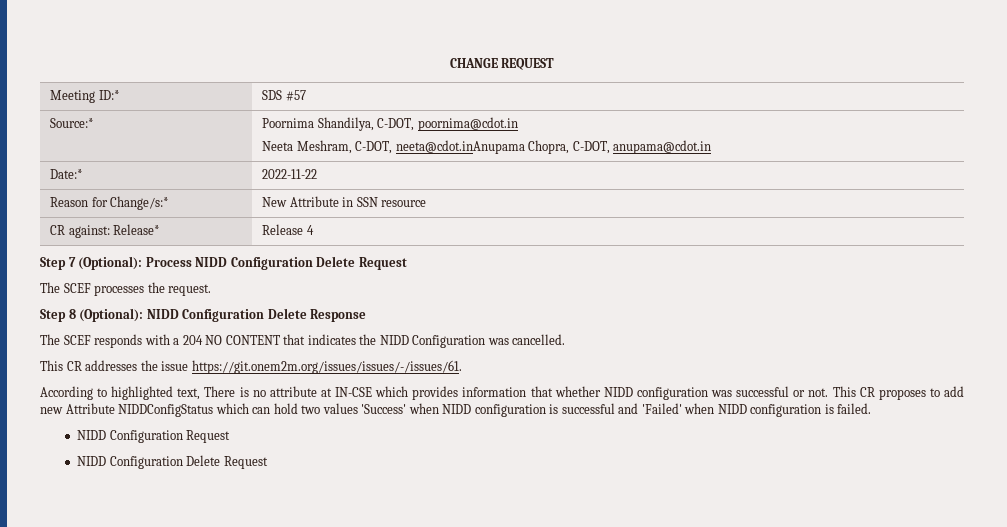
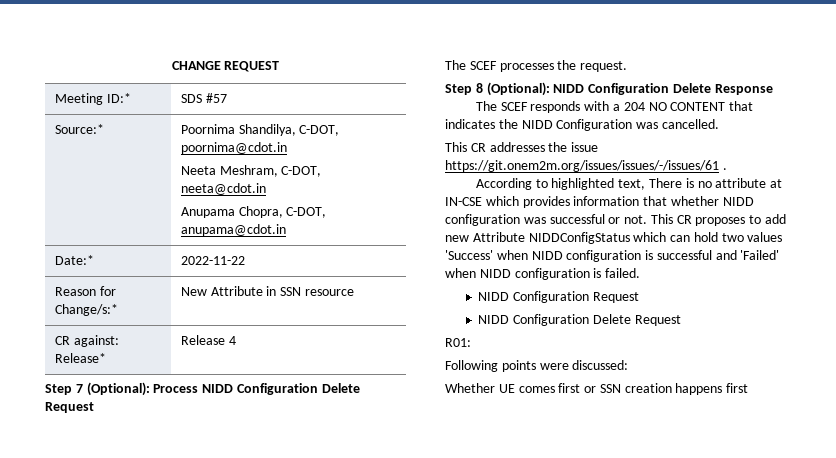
  Source:* | Poornima Shandilya, C-DOT, poornima@cdot.in
- Neeta Meshram, C-DOT, neeta@cdot.inAnupama Chopra, C-DOT, anupama@cdot.in
+ Neeta Meshram, C-DOT, neeta@cdot.in
+ Anupama Chopra, C-DOT, anupama@cdot.in
- This CR addresses the issue https://git.onem2m.org/issues/issues/-/issues/61.
+ This CR addresses the issue https://git.onem2m.org/issues/issues/-/issues/61 .
+ R01:
+ Following points were discussed:
+ Whether UE comes first or SSN creation happens first

